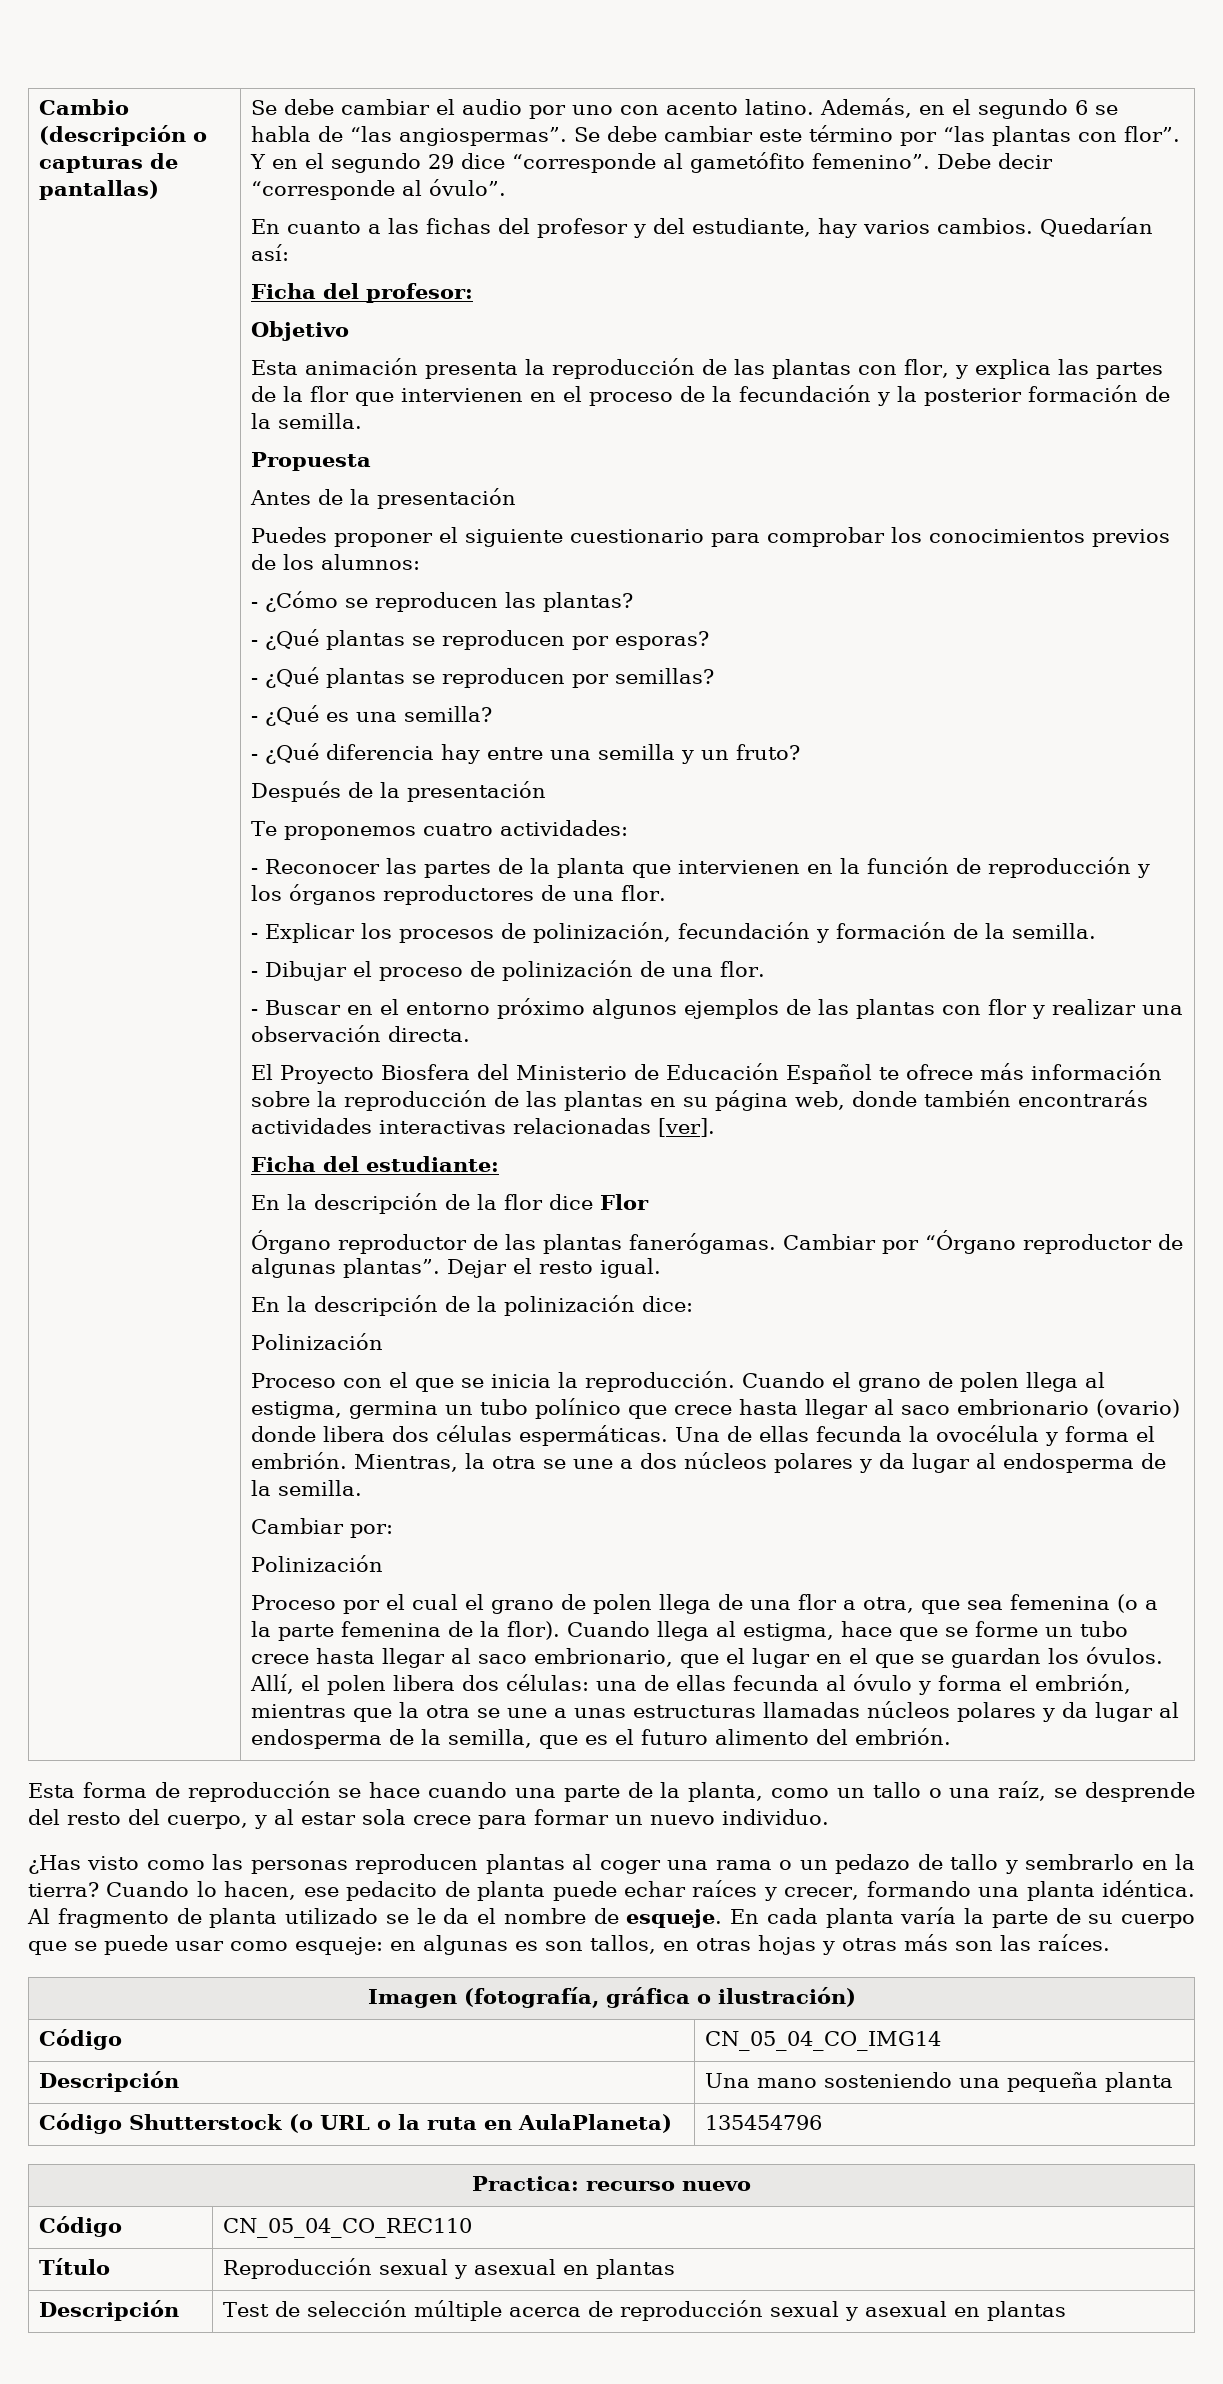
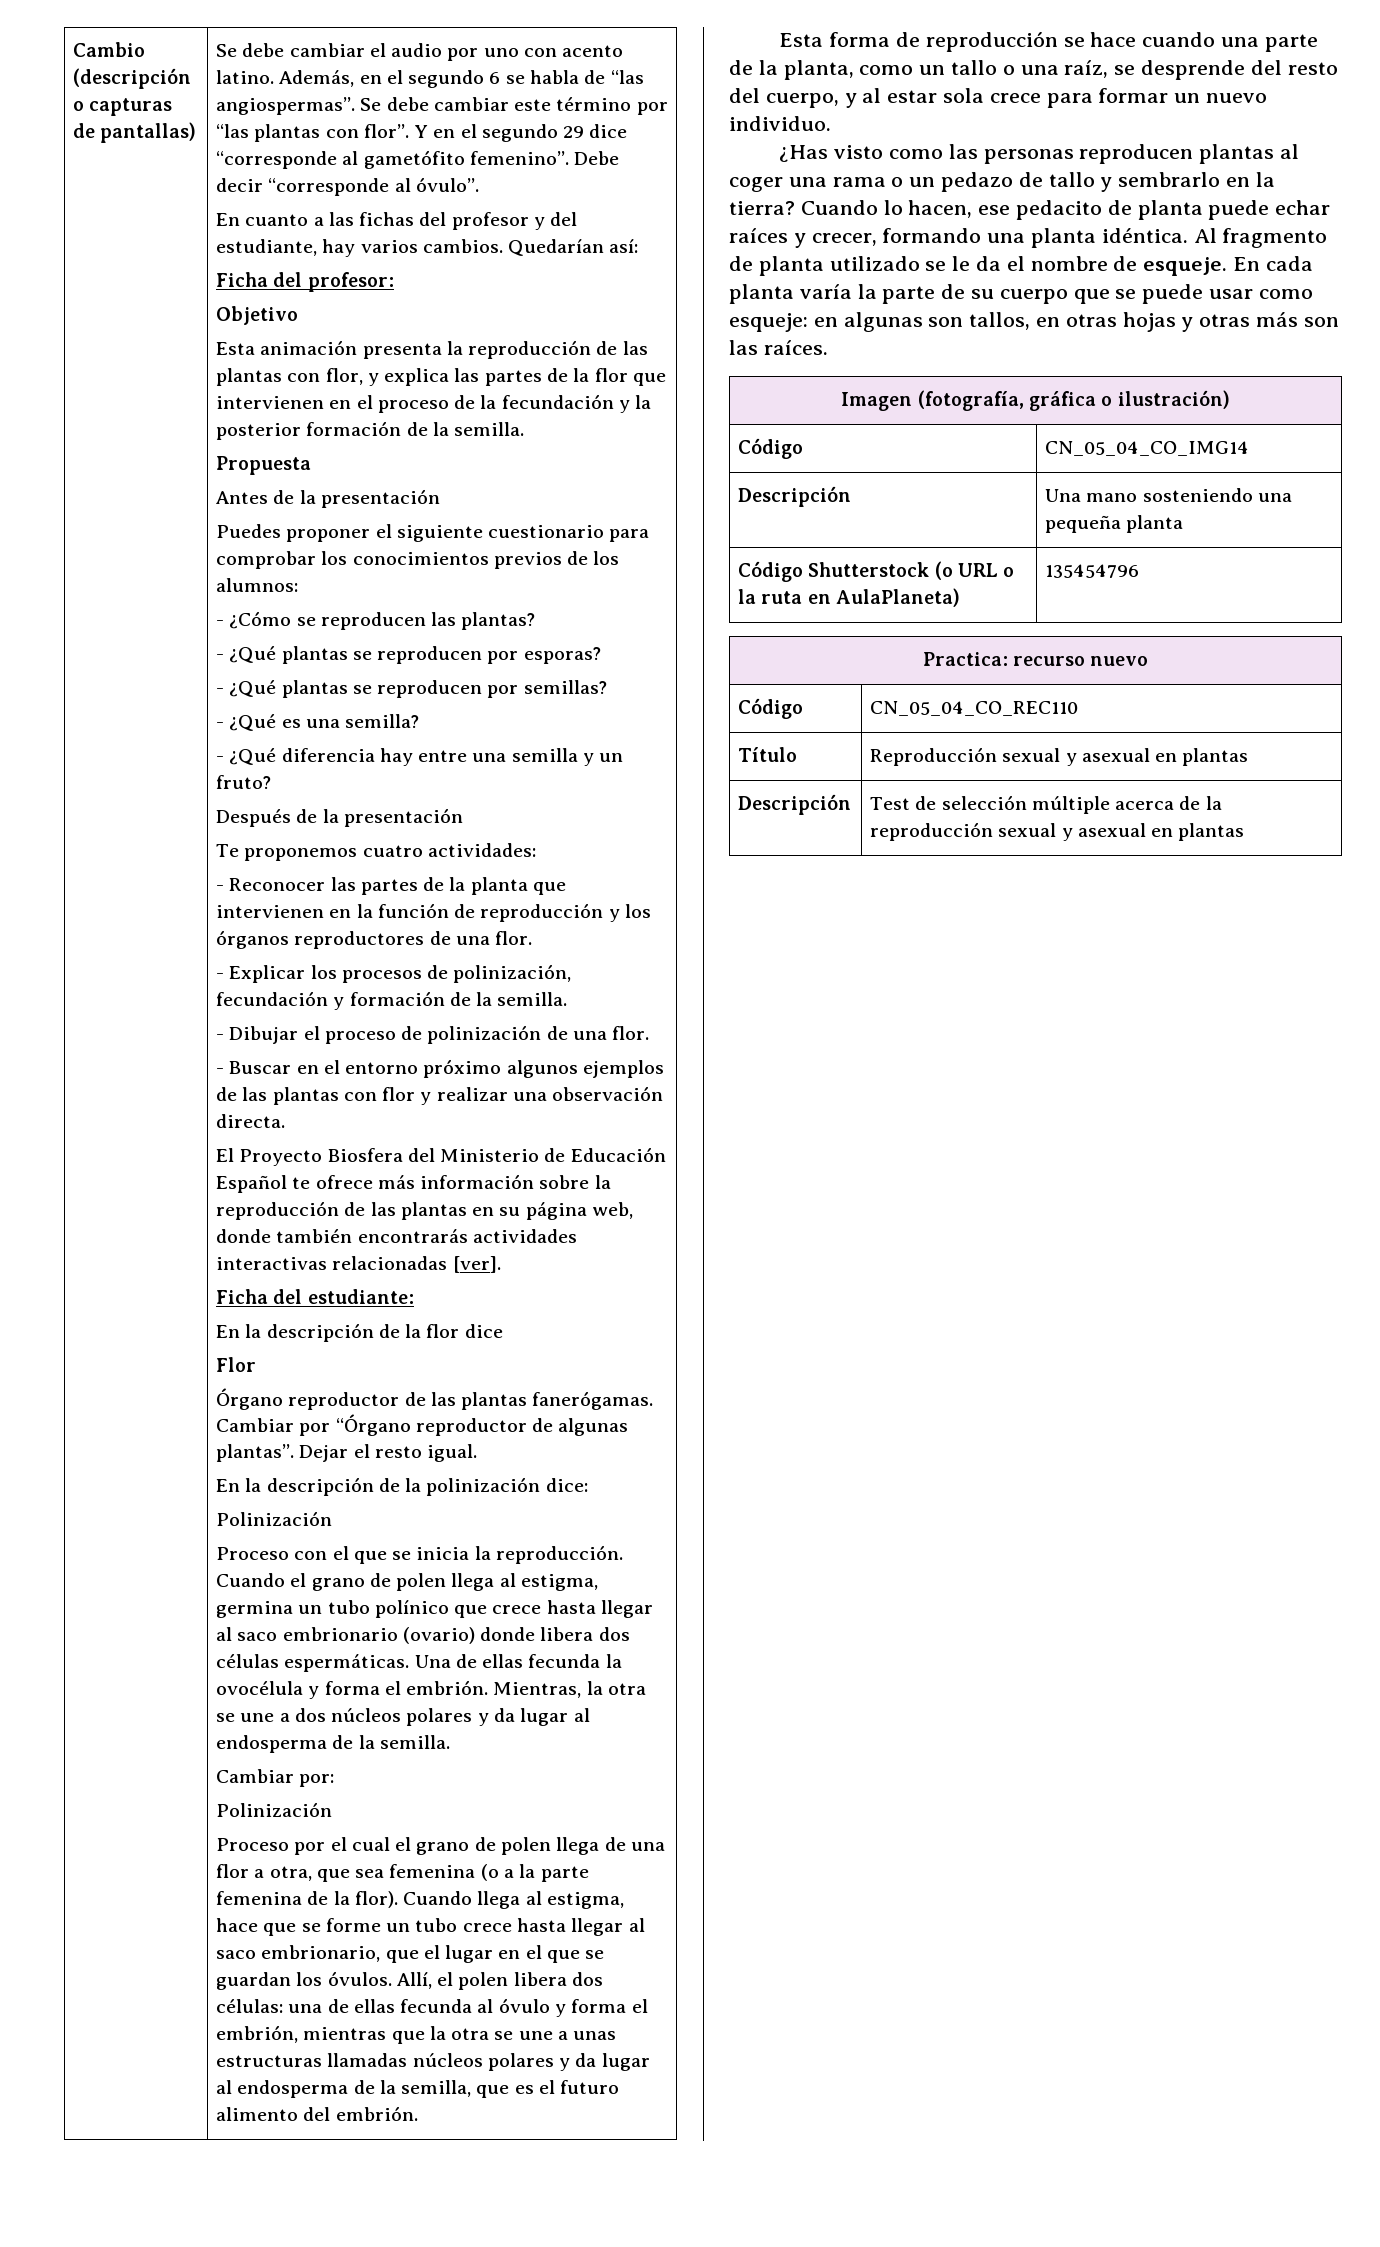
- En la descripción de la flor dice Flor
+ En la descripción de la flor dice
+ Flor
- En cada planta varía la parte de su cuerpo que se puede usar como esqueje: en algunas es son tallos, en otras hojas y otras más son las raíces.
+ En cada planta varía la parte de su cuerpo que se puede usar como esqueje: en algunas son tallos, en otras hojas y otras más son las raíces.
- Descripción | Test de selección múltiple acerca de reproducción sexual y asexual en plantas
+ Descripción | Test de selección múltiple acerca de la reproducción sexual y asexual en plantas

